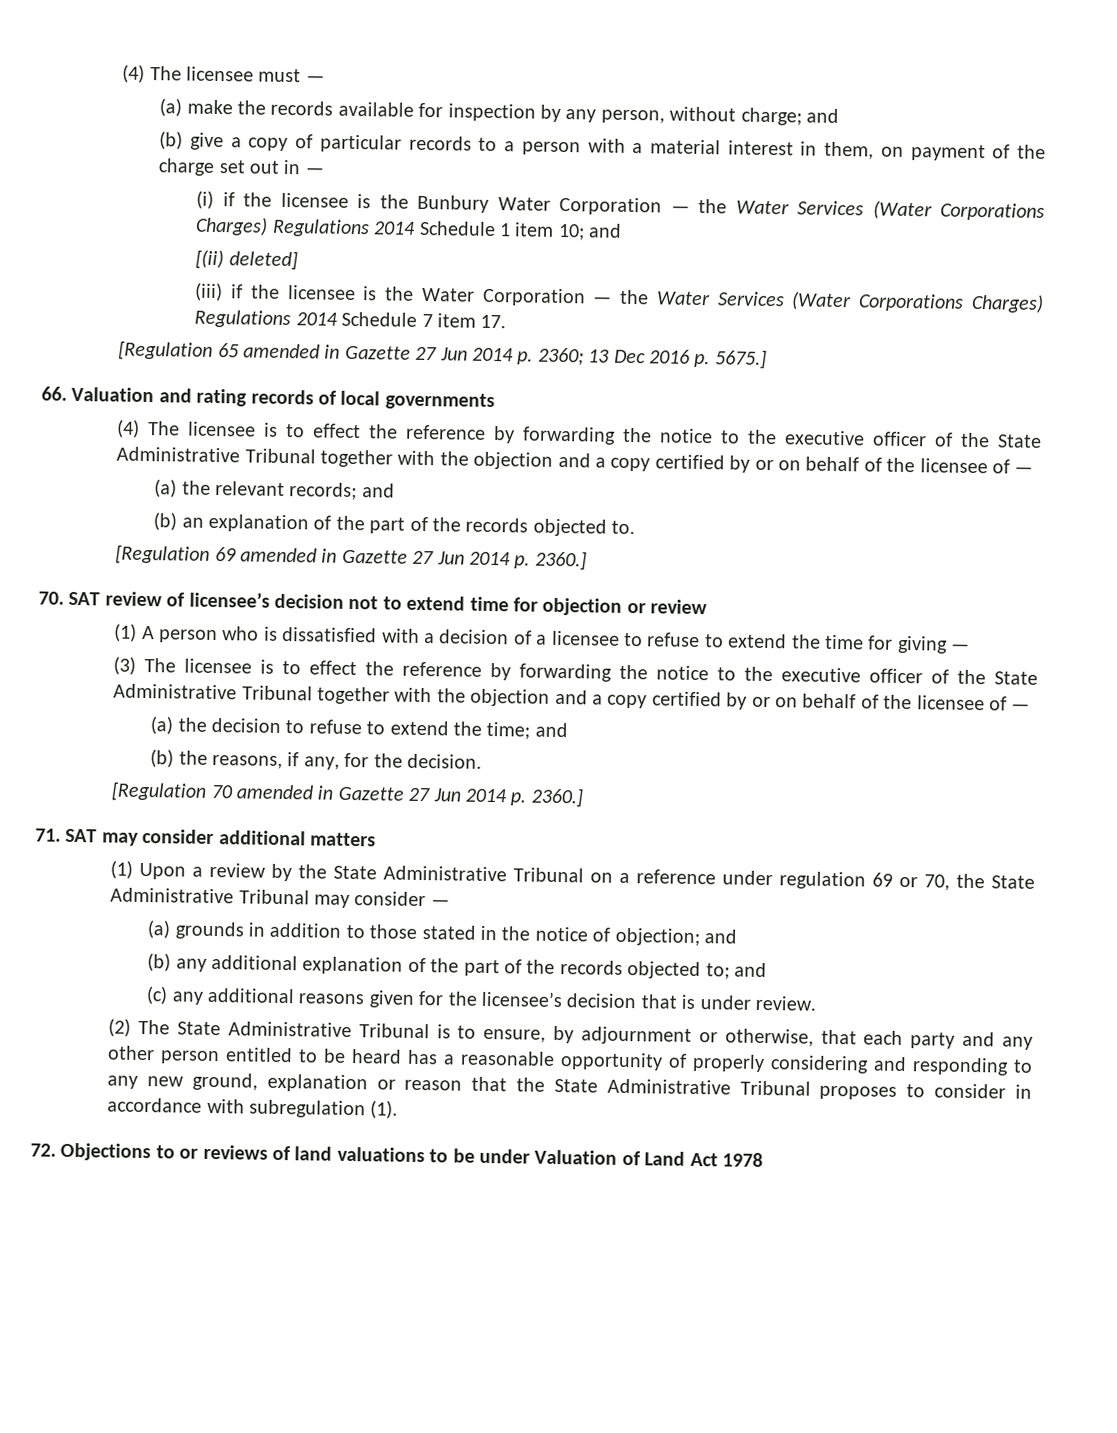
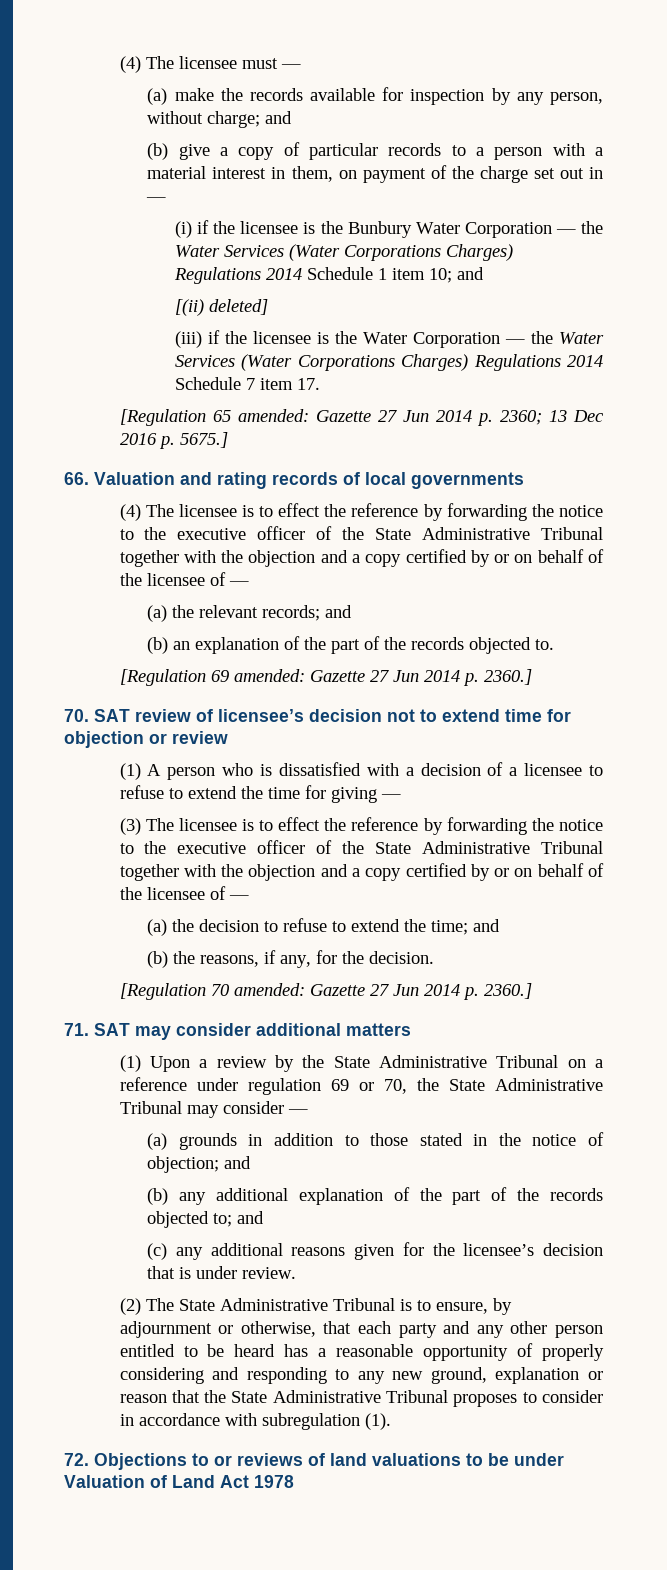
- [Regulation 65 amended in Gazette 27 Jun 2014 p. 2360; 13 Dec 2016 p. 5675.]
+ [Regulation 65 amended: Gazette 27 Jun 2014 p. 2360; 13 Dec 2016 p. 5675.]
- [Regulation 69 amended in Gazette 27 Jun 2014 p. 2360.]
+ [Regulation 69 amended: Gazette 27 Jun 2014 p. 2360.]
- [Regulation 70 amended in Gazette 27 Jun 2014 p. 2360.]
+ [Regulation 70 amended: Gazette 27 Jun 2014 p. 2360.]

